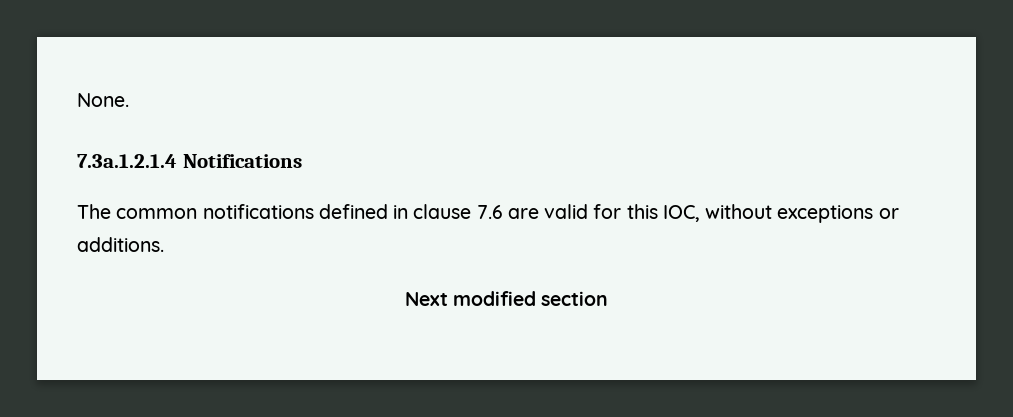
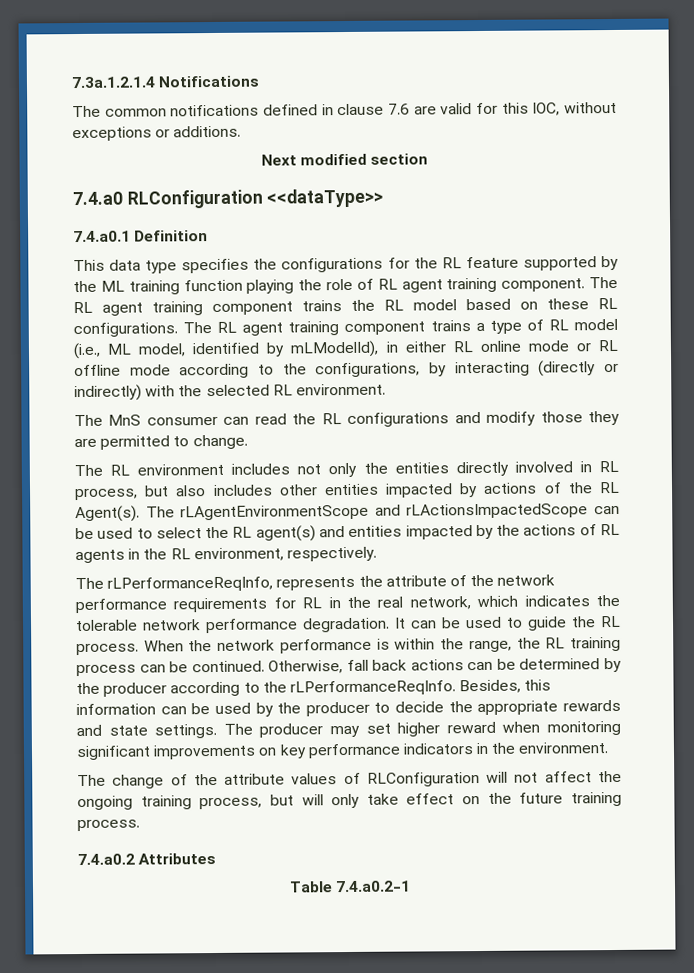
- None.
+ 7.4.a0 RLConfiguration <<dataType>>
+ 7.4.a0.1 Definition
+ This data type specifies the configurations for the RL feature supported by the ML training function playing the role of RL agent training component. The RL agent training component trains the RL model based on these RL configurations. The RL agent training component trains a type of RL model (i.e., ML model, identified by mLModelId), in either RL online mode or RL offline mode according to the configurations, by interacting (directly or indirectly) with the selected RL environment.
+ The MnS consumer can read the RL configurations and modify those they are permitted to change.
+ The RL environment includes not only the entities directly involved in RL process, but also includes other entities impacted by actions of the RL Agent(s). The rLAgentEnvironmentScope and rLActionsImpactedScope can be used to select the RL agent(s) and entities impacted by the actions of RL agents in the RL environment, respectively.
+ The rLPerformanceReqInfo, represents the attribute of the network performance requirements for RL in the real network, which indicates the tolerable network performance degradation. It can be used to guide the RL process. When the network performance is within the range, the RL training process can be continued. Otherwise, fall back actions can be determined by the producer according to the rLPerformanceReqInfo. Besides, this information can be used by the producer to decide the appropriate rewards and state settings. The producer may set higher reward when monitoring significant improvements on key performance indicators in the environment.
+ The change of the attribute values of RLConfiguration will not affect the ongoing training process, but will only take effect on the future training process.
+ 7.4.a0.2 Attributes
+ Table 7.4.a0.2-1

